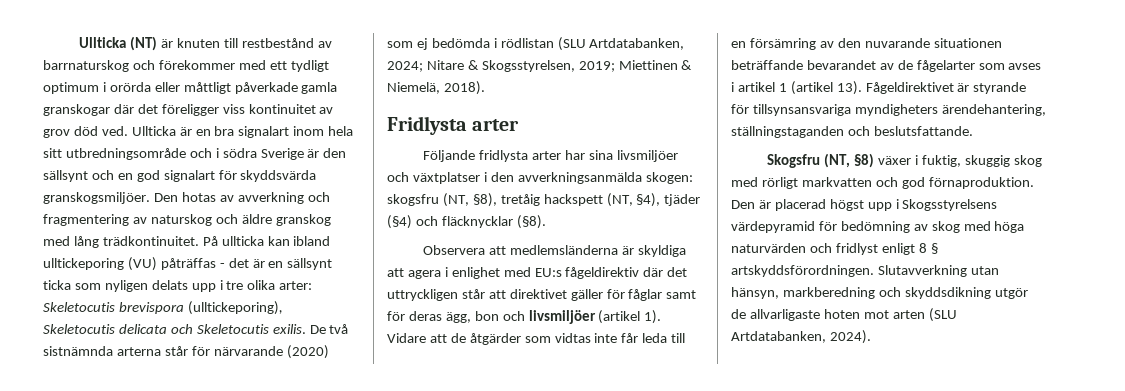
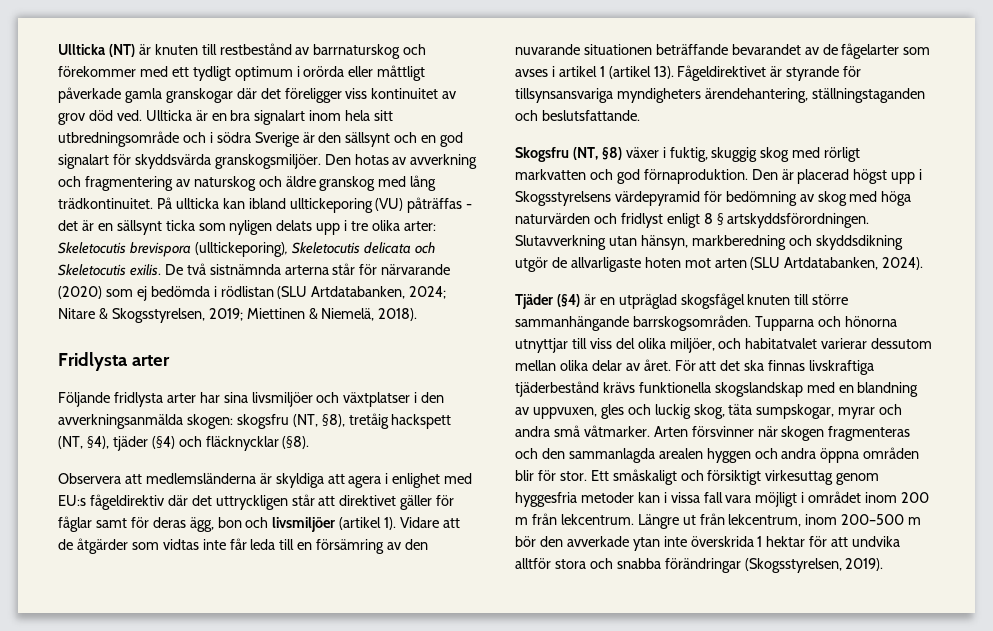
+ Tjäder (§4) är en utpräglad skogsfågel knuten till större sammanhängande barrskogsområden. Tupparna och hönorna utnyttjar till viss del olika miljöer, och habitatvalet varierar dessutom mellan olika delar av året. För att det ska finnas livskraftiga tjäderbestånd krävs funktionella skogslandskap med en blandning av uppvuxen, gles och luckig skog, täta sumpskogar, myrar och andra små våtmarker. Arten försvinner när skogen fragmenteras och den sammanlagda arealen hyggen och andra öppna områden blir för stor. Ett småskaligt och försiktigt virkesuttag genom hyggesfria metoder kan i vissa fall vara möjligt i området inom 200 m från lekcentrum. Längre ut från lekcentrum, inom 200–500 m bör den avverkade ytan inte överskrida 1 hektar för att undvika alltför stora och snabba förändringar (Skogsstyrelsen, 2019).

